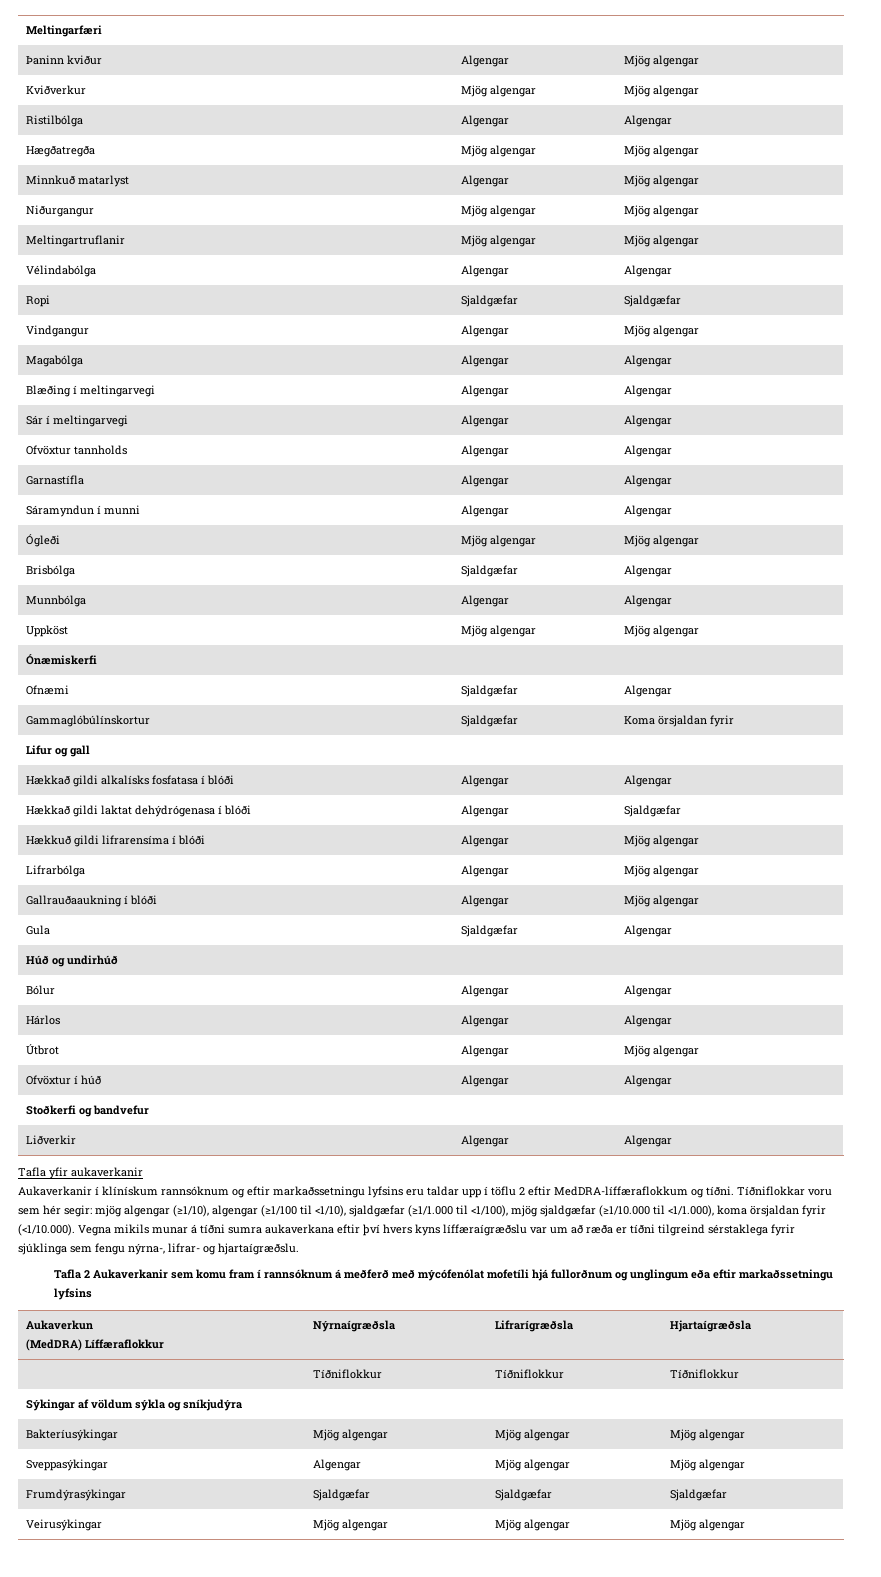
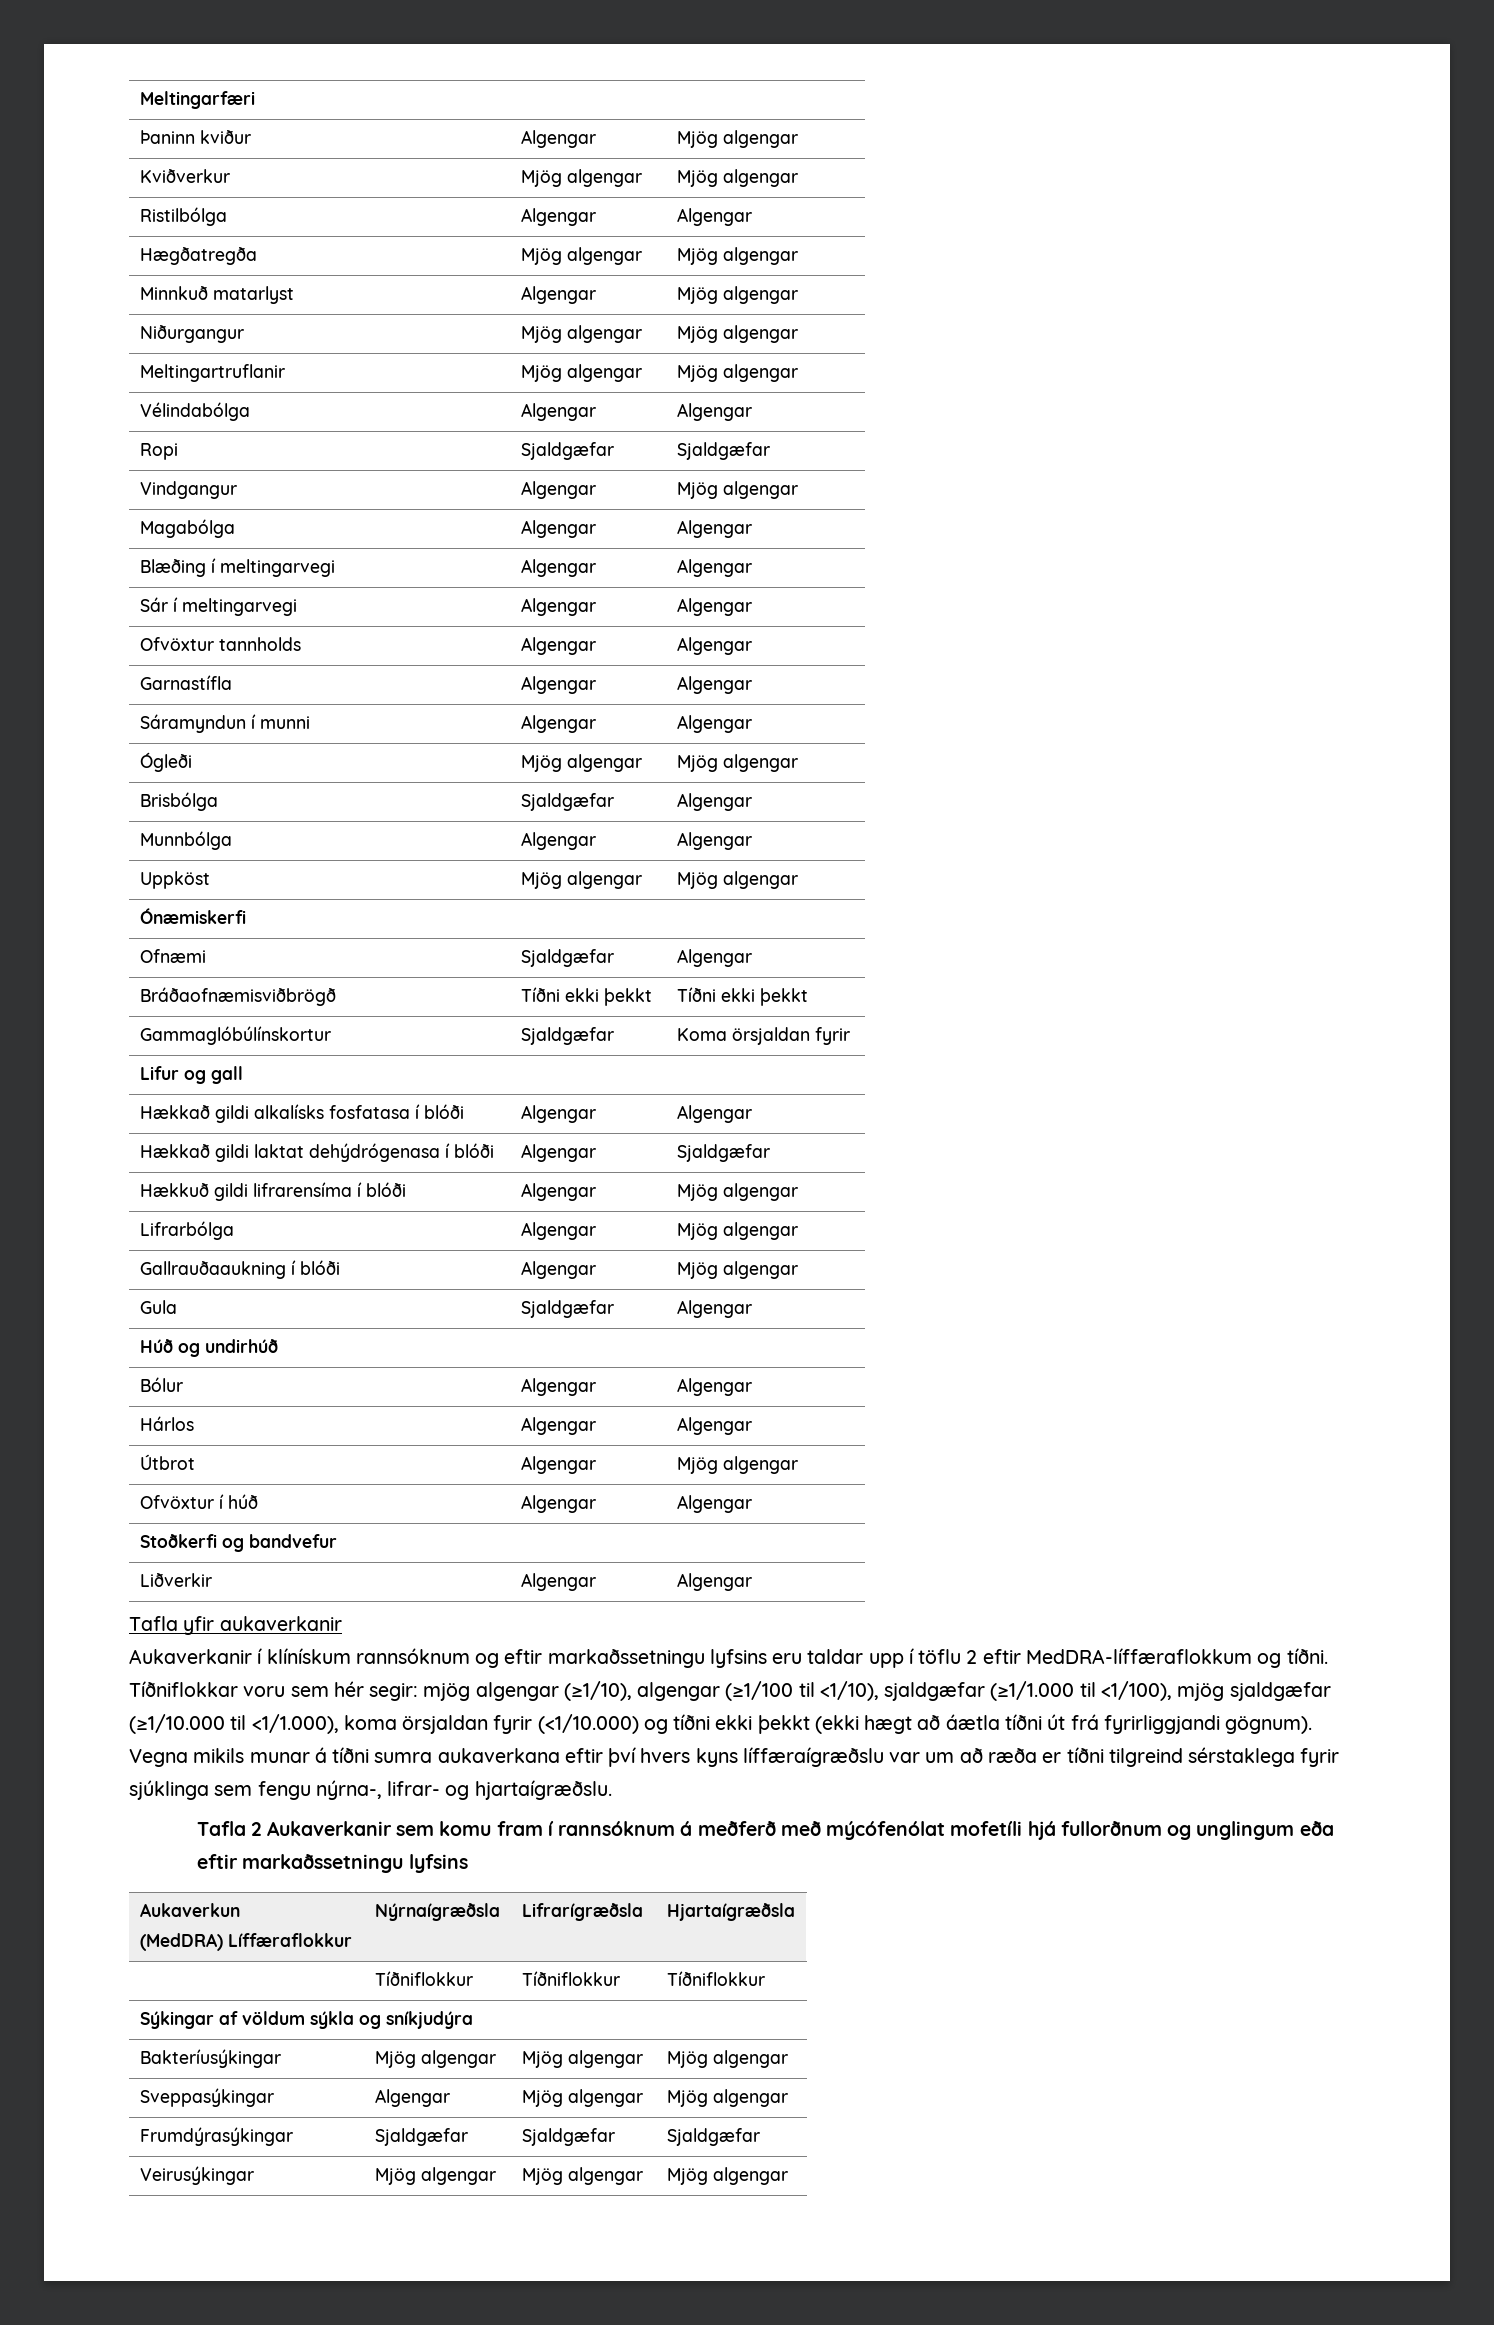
+ Bráðaofnæmisviðbrögð | Tíðni ekki þekkt | Tíðni ekki þekkt
- Tíðniflokkar voru sem hér segir: mjög algengar (≥1/10), algengar (≥1/100 til <1/10), sjaldgæfar (≥1/1.000 til <1/100), mjög sjaldgæfar (≥1/10.000 til <1/1.000), koma örsjaldan fyrir (<1/10.000). Vegna mikils munar á tíðni sumra aukaverkana eftir því hvers kyns líffæraígræðslu var um að ræða er tíðni tilgreind sérstaklega fyrir sjúklinga sem fengu nýrna-, lifrar- og hjartaígræðslu.
+ Tíðniflokkar voru sem hér segir: mjög algengar (≥1/10), algengar (≥1/100 til <1/10), sjaldgæfar (≥1/1.000 til <1/100), mjög sjaldgæfar (≥1/10.000 til <1/1.000), koma örsjaldan fyrir (<1/10.000) og tíðni ekki þekkt (ekki hægt að áætla tíðni út frá fyrirliggjandi gögnum). Vegna mikils munar á tíðni sumra aukaverkana eftir því hvers kyns líffæraígræðslu var um að ræða er tíðni tilgreind sérstaklega fyrir sjúklinga sem fengu nýrna-, lifrar- og hjartaígræðslu.

